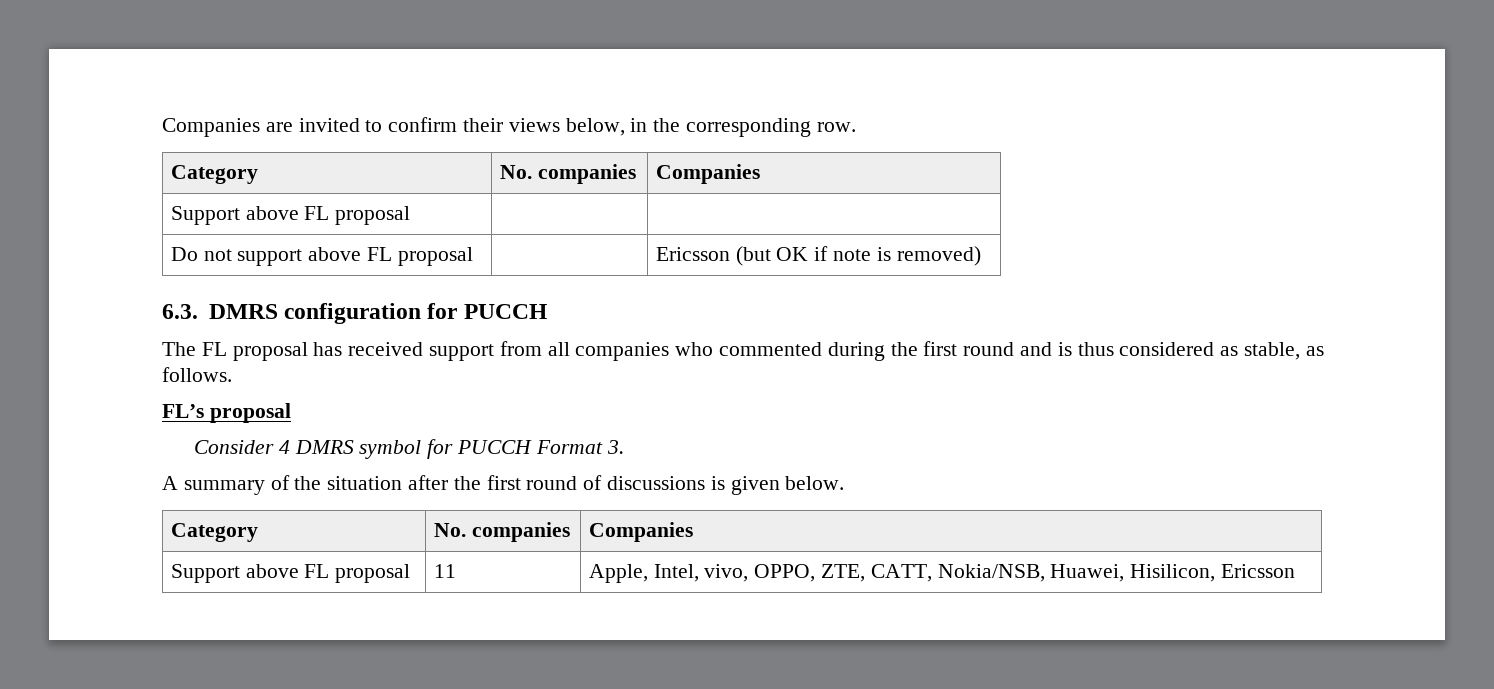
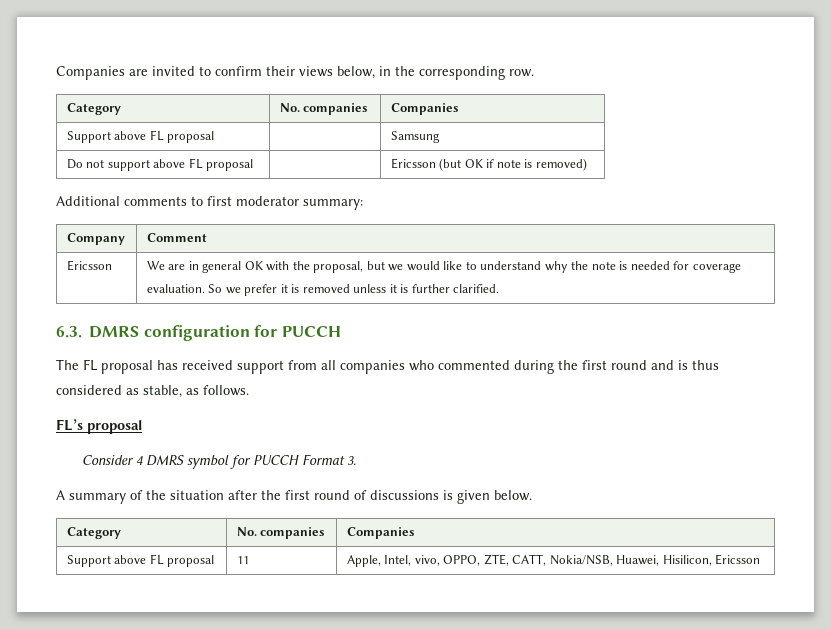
- Support above FL proposal | |
+ Support above FL proposal | | Samsung
+ Additional comments to first moderator summary:
+ Company | Comment
+ Ericsson | We are in general OK with the proposal, but we would like to understand why the note is needed for coverage evaluation. So we prefer it is removed unless it is further clarified.

